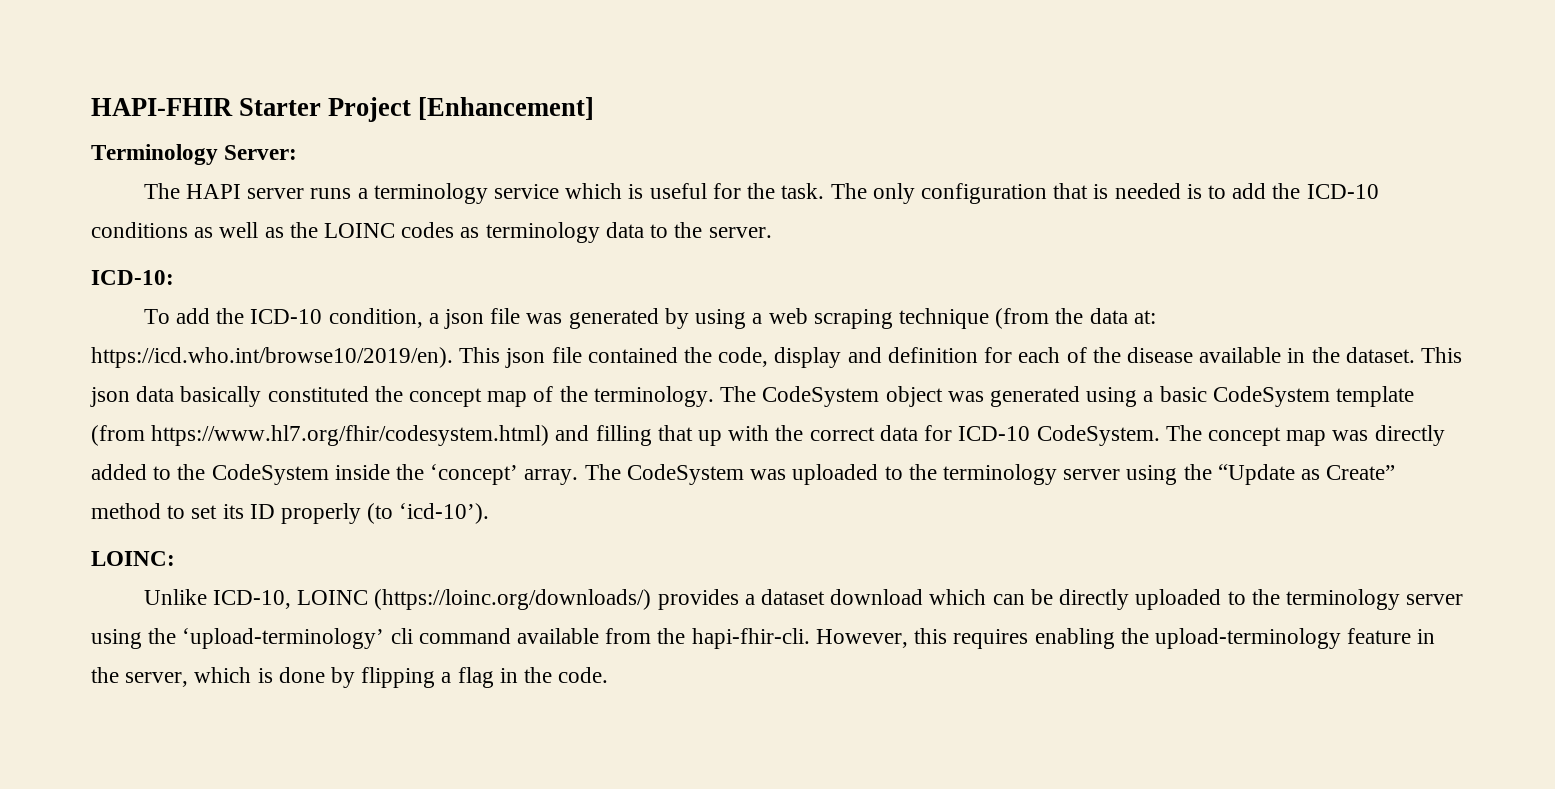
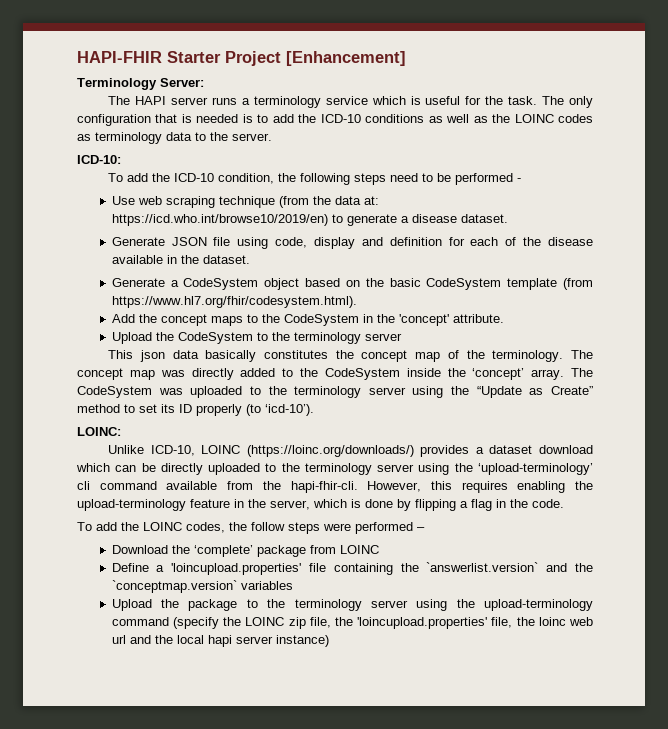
- To add the ICD-10 condition, a json file was generated by using a web scraping technique (from the data at: https://icd.who.int/browse10/2019/en). This json file contained the code, display and definition for each of the disease available in the dataset. This json data basically constituted the concept map of the terminology.
+ To add the ICD-10 condition, the following steps need to be performed -
+ Use web scraping technique (from the data at: https://icd.who.int/browse10/2019/en) to generate a disease dataset.
+ Generate JSON file using code, display and definition for each of the disease available in the dataset.
+ Generate a CodeSystem object based on the basic CodeSystem template (from https://www.hl7.org/fhir/codesystem.html).
+ Add the concept maps to the CodeSystem in the 'concept' attribute.
+ Upload the CodeSystem to the terminology server
+ This json data basically constitutes the concept map of the terminology.
- The CodeSystem object was generated using a basic CodeSystem template (from https://www.hl7.org/fhir/codesystem.html) and filling that up with the correct data for ICD-10 CodeSystem. The concept map was directly added to the CodeSystem inside the ‘concept’ array.
+ The concept map was directly added to the CodeSystem inside the ‘concept’ array.
+ To add the LOINC codes, the follow steps were performed –
+ Download the ‘complete’ package from LOINC
+ Define a 'loincupload.properties' file containing the `answerlist.version` and the `conceptmap.version` variables
+ Upload the package to the terminology server using the upload-terminology command (specify the LOINC zip file, the 'loincupload.properties' file, the loinc web url and the local hapi server instance)

